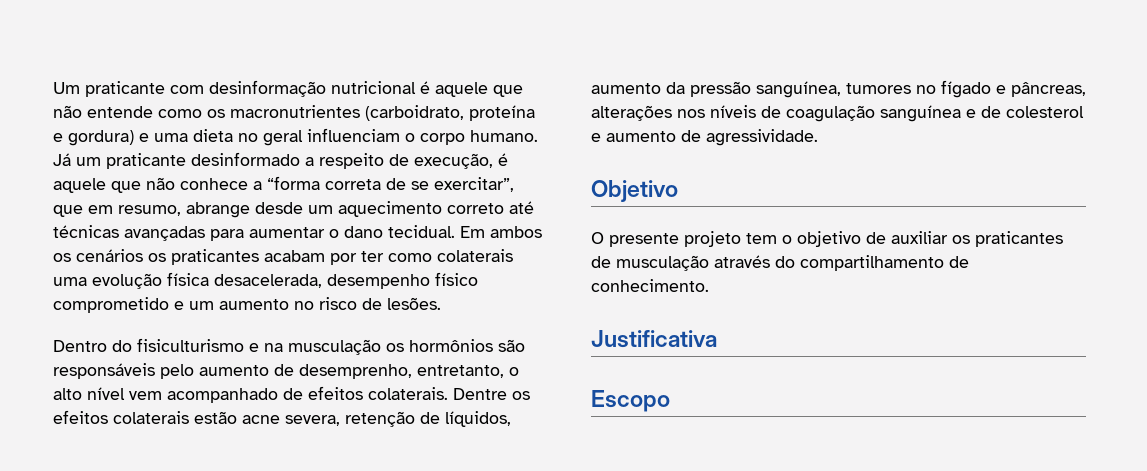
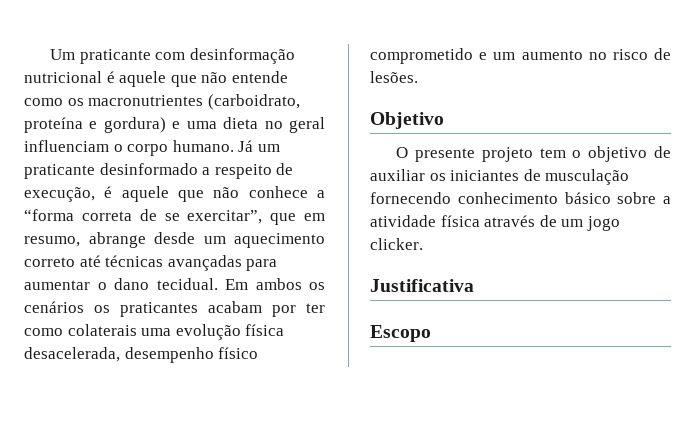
- Dentro do fisiculturismo e na musculação os hormônios são responsáveis pelo aumento de desemprenho, entretanto, o alto nível vem acompanhado de efeitos colaterais. Dentre os efeitos colaterais estão acne severa, retenção de líquidos, aumento da pressão sanguínea, tumores no fígado e pâncreas, alterações nos níveis de coagulação sanguínea e de colesterol e aumento de agressividade.
- O presente projeto tem o objetivo de auxiliar os praticantes de musculação através do compartilhamento de conhecimento.
+ O presente projeto tem o objetivo de auxiliar os iniciantes de musculação fornecendo conhecimento básico sobre a atividade física através de um jogo clicker.

